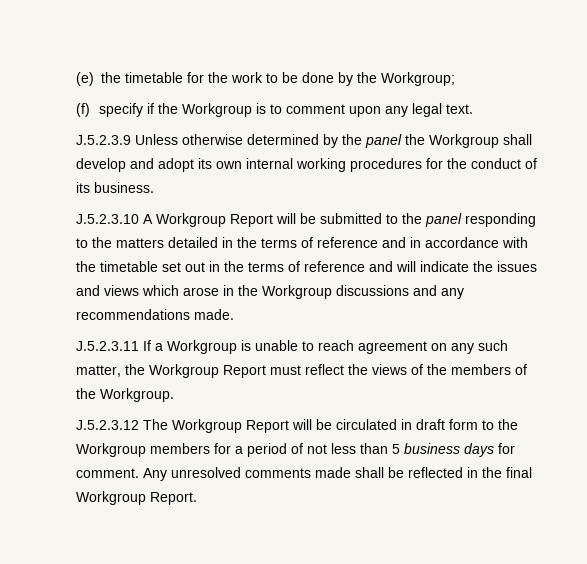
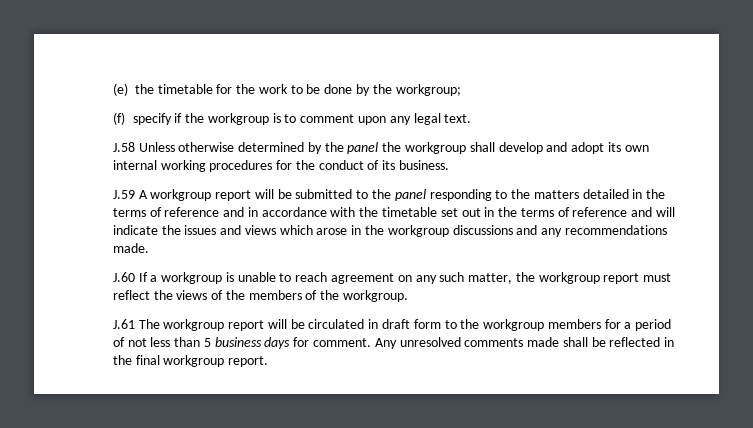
- (e) the timetable for the work to be done by the Workgroup;
+ (e) the timetable for the work to be done by the workgroup;
- (f) specify if the Workgroup is to comment upon any legal text.
+ (f) specify if the workgroup is to comment upon any legal text.
- J.5.2.3.9 Unless otherwise determined by the panel the Workgroup shall develop and adopt its own internal working procedures for the conduct of its business.
+ J.58 Unless otherwise determined by the panel the workgroup shall develop and adopt its own internal working procedures for the conduct of its business.
- J.5.2.3.10 A Workgroup Report will be submitted to the panel responding to the matters detailed in the terms of reference and in accordance with the timetable set out in the terms of reference and will indicate the issues and views which arose in the Workgroup discussions and any recommendations made.
+ J.59 A workgroup report will be submitted to the panel responding to the matters detailed in the terms of reference and in accordance with the timetable set out in the terms of reference and will indicate the issues and views which arose in the workgroup discussions and any recommendations made.
- J.5.2.3.11 If a Workgroup is unable to reach agreement on any such matter, the Workgroup Report must reflect the views of the members of the Workgroup.
- J.5.2.3.12 The Workgroup Report will be circulated in draft form to the Workgroup members for a period of not less than 5 business days for comment.
+ J.60 If a workgroup is unable to reach agreement on any such matter, the workgroup report must reflect the views of the members of the workgroup.
+ J.61 The workgroup report will be circulated in draft form to the workgroup members for a period of not less than 5 business days for comment.
- Any unresolved comments made shall be reflected in the final Workgroup Report.
+ Any unresolved comments made shall be reflected in the final workgroup report.

